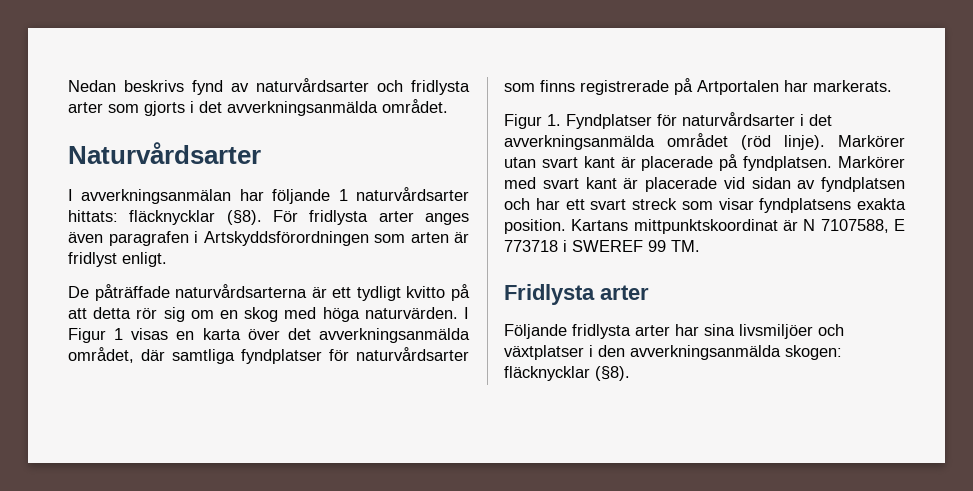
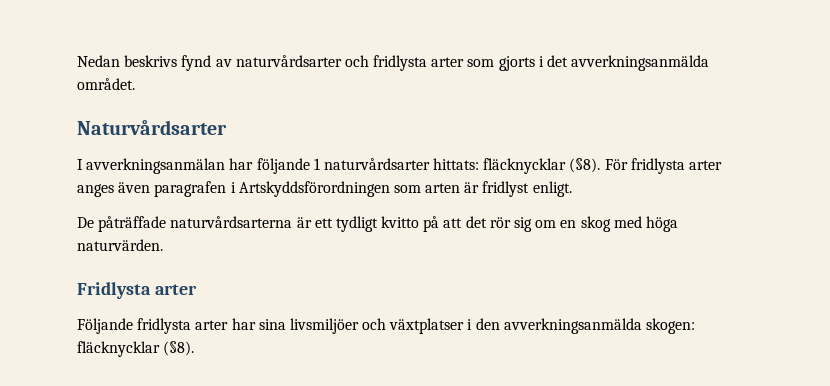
- De påträffade naturvårdsarterna är ett tydligt kvitto på att detta rör sig om en skog med höga naturvärden. I Figur 1 visas en karta över det avverkningsanmälda området, där samtliga fyndplatser för naturvårdsarter som finns registrerade på Artportalen har markerats.
- Figur 1. Fyndplatser för naturvårdsarter i det avverkningsanmälda området (röd linje). Markörer utan svart kant är placerade på fyndplatsen. Markörer med svart kant är placerade vid sidan av fyndplatsen och har ett svart streck som visar fyndplatsens exakta position. Kartans mittpunktskoordinat är N 7107588, E 773718 i SWEREF 99 TM.
+ De påträffade naturvårdsarterna är ett tydligt kvitto på att det rör sig om en skog med höga naturvärden.

